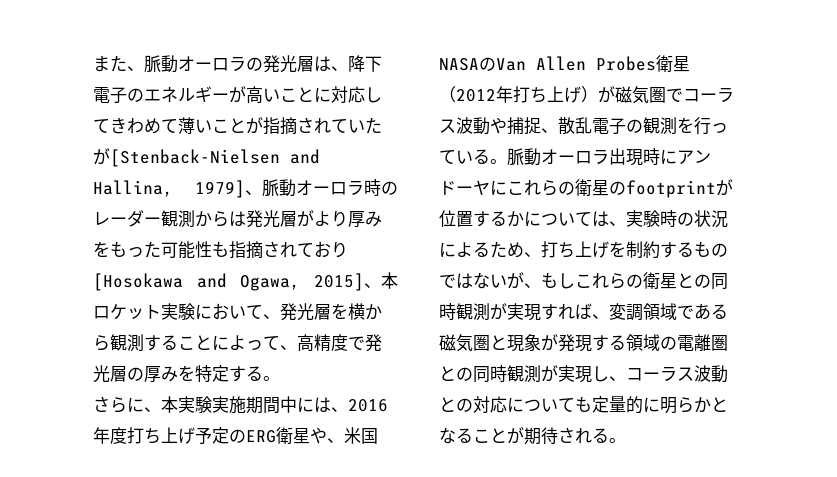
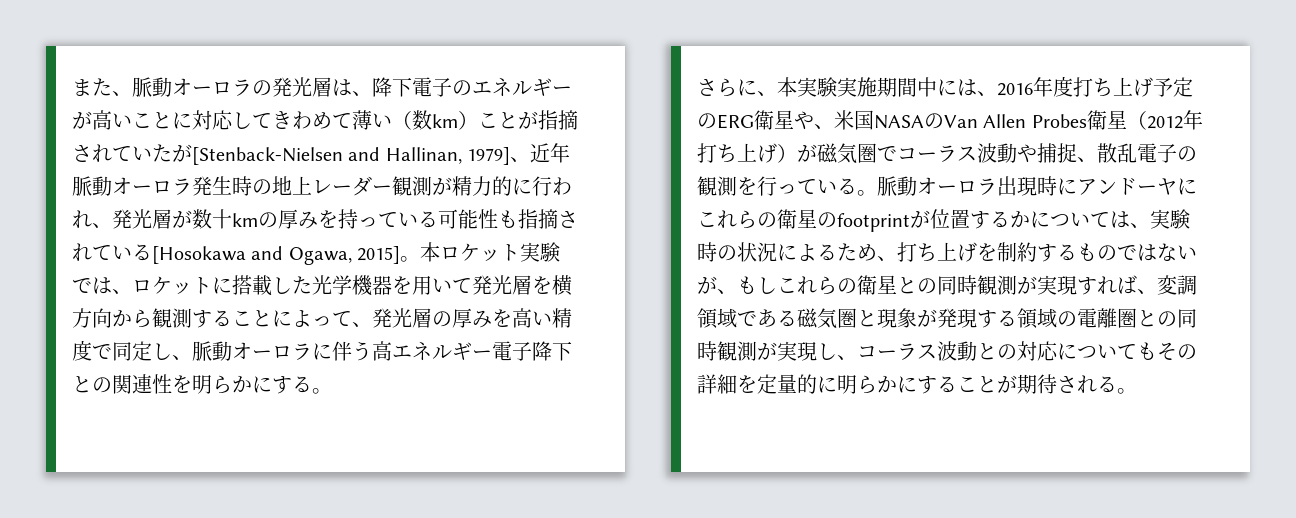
- また、脈動オーロラの発光層は、降下電子のエネルギーが高いことに対応してきわめて薄いことが指摘されていたが[Stenback-Nielsen and Hallina, 1979]、脈動オーロラ時のレーダー観測からは発光層がより厚みをもった可能性も指摘されており[Hosokawa and Ogawa, 2015]、本ロケット実験において、発光層を横から観測することによって、高精度で発光層の厚みを特定する。
+ また、脈動オーロラの発光層は、降下電子のエネルギーが高いことに対応してきわめて薄い（数km）ことが指摘されていたが[Stenback-Nielsen and Hallinan, 1979]、近年脈動オーロラ発生時の地上レーダー観測が精力的に行われ、発光層が数十kmの厚みを持っている可能性も指摘されている[Hosokawa and Ogawa, 2015]。本ロケット実験では、ロケットに搭載した光学機器を用いて発光層を横方向から観測することによって、発光層の厚みを高い精度で同定し、脈動オーロラに伴う高エネルギー電子降下との関連性を明らかにする。
- 脈動オーロラ出現時にアンドーヤにこれらの衛星のfootprintが位置するかについては、実験時の状況によるため、打ち上げを制約するものではないが、もしこれらの衛星との同時観測が実現すれば、変調領域である磁気圏と現象が発現する領域の電離圏との同時観測が実現し、コーラス波動との対応についても定量的に明らかとなることが期待される。
+ 脈動オーロラ出現時にアンドーヤにこれらの衛星のfootprintが位置するかについては、実験時の状況によるため、打ち上げを制約するものではないが、もしこれらの衛星との同時観測が実現すれば、変調領域である磁気圏と現象が発現する領域の電離圏との同時観測が実現し、コーラス波動との対応についてもその詳細を定量的に明らかにすることが期待される。

